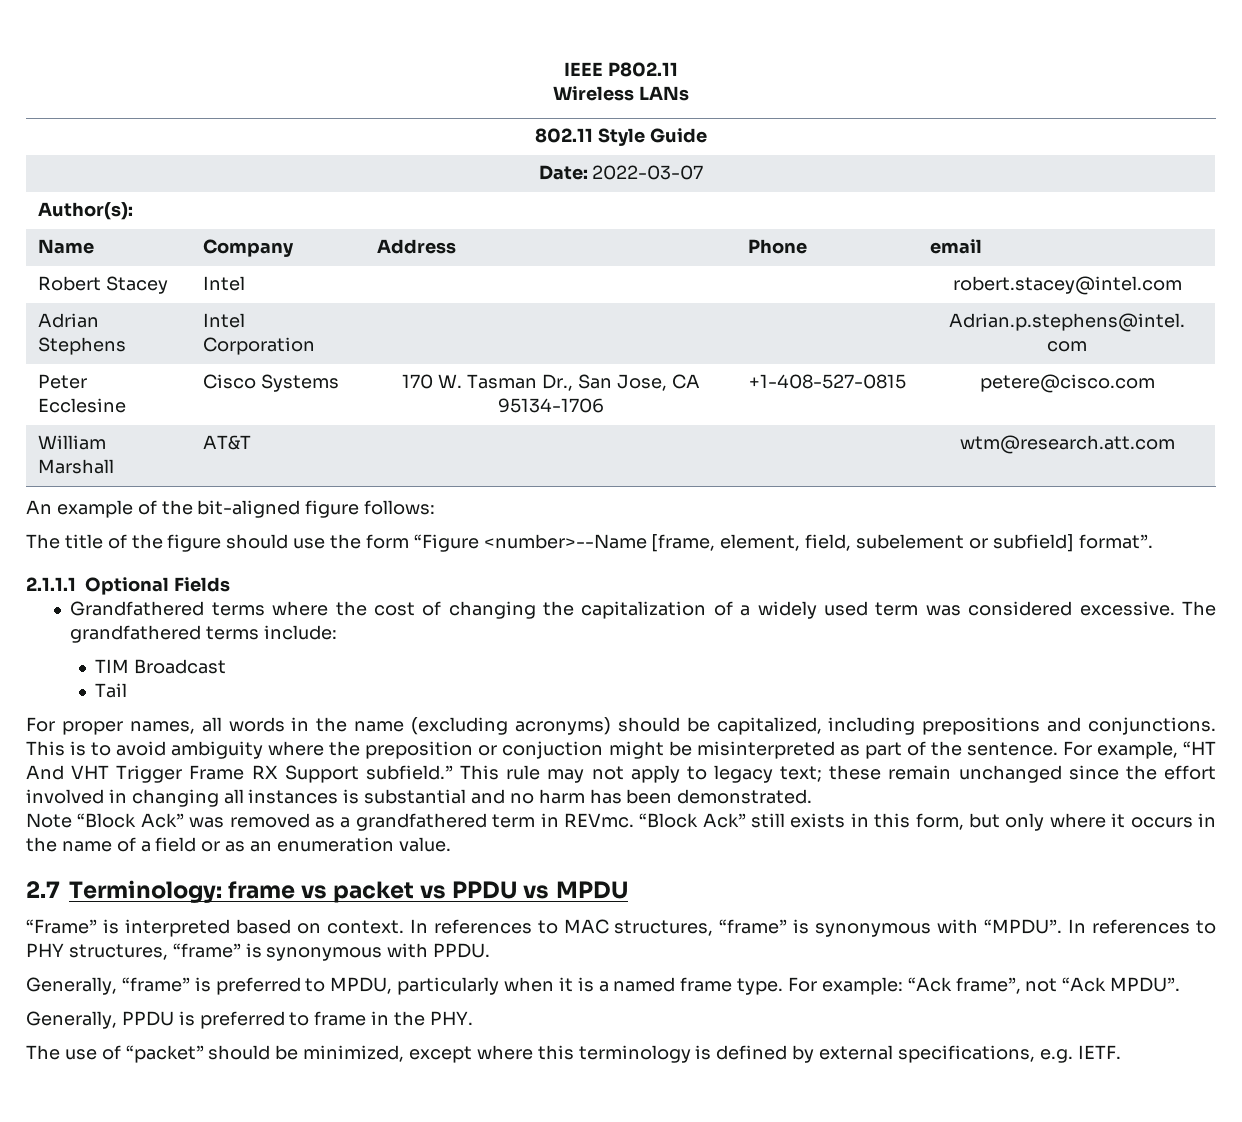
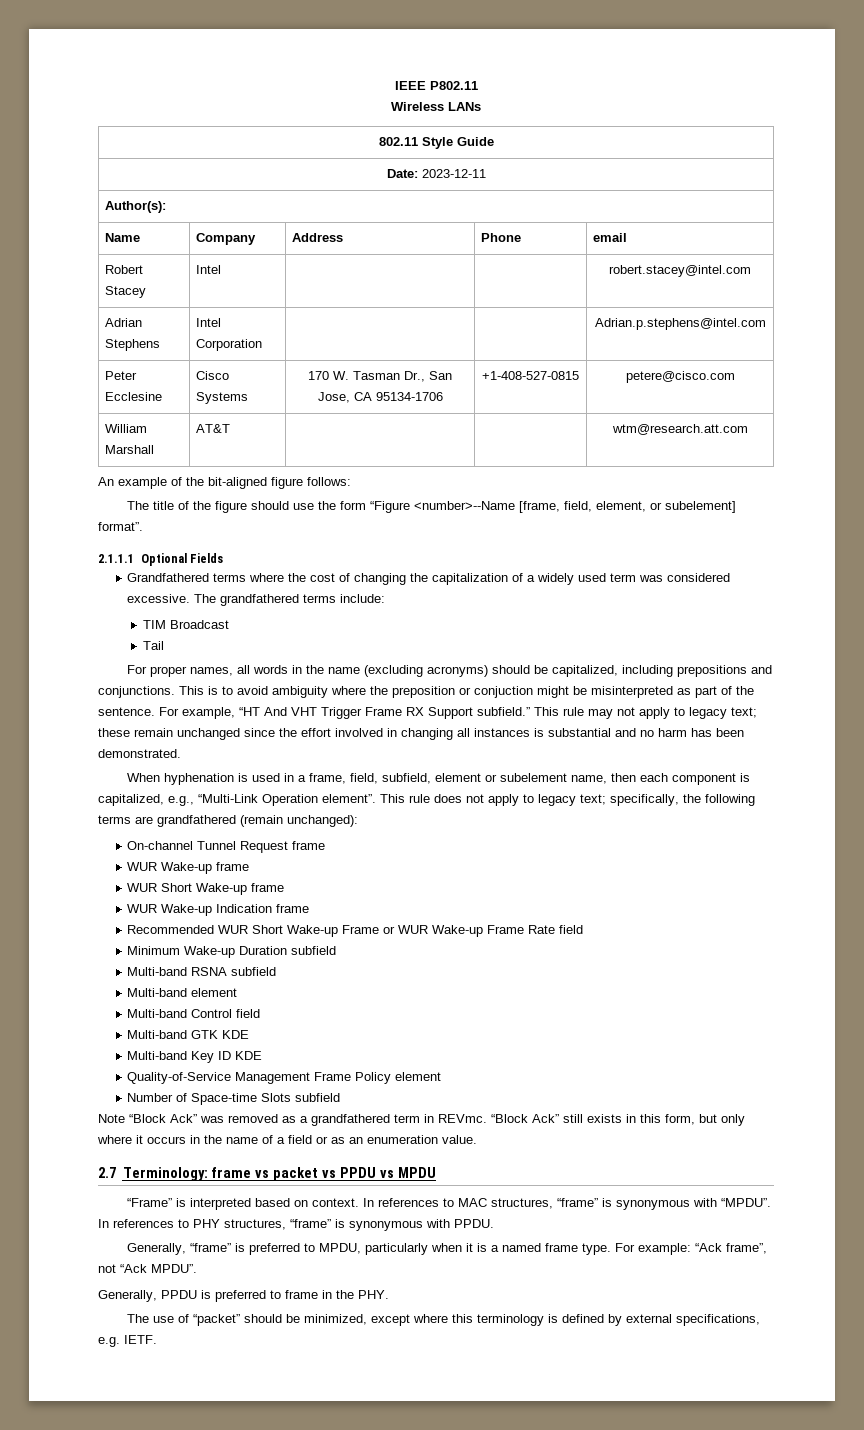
- Date: 2022-03-07
+ Date: 2023-12-11
- The title of the figure should use the form “Figure <number>--Name [frame, element, field, subelement or subfield] format”.
+ The title of the figure should use the form “Figure <number>--Name [frame, field, element, or subelement] format”.
+ When hyphenation is used in a frame, field, subfield, element or subelement name, then each component is capitalized, e.g., “Multi-Link Operation element”. This rule does not apply to legacy text; specifically, the following terms are grandfathered (remain unchanged):
+ On-channel Tunnel Request frame
+ WUR Wake-up frame
+ WUR Short Wake-up frame
+ WUR Wake-up Indication frame
+ Recommended WUR Short Wake-up Frame or WUR Wake-up Frame Rate field
+ Minimum Wake-up Duration subfield
+ Multi-band RSNA subfield
+ Multi-band element
+ Multi-band Control field
+ Multi-band GTK KDE
+ Multi-band Key ID KDE
+ Quality-of-Service Management Frame Policy element
+ Number of Space-time Slots subfield

